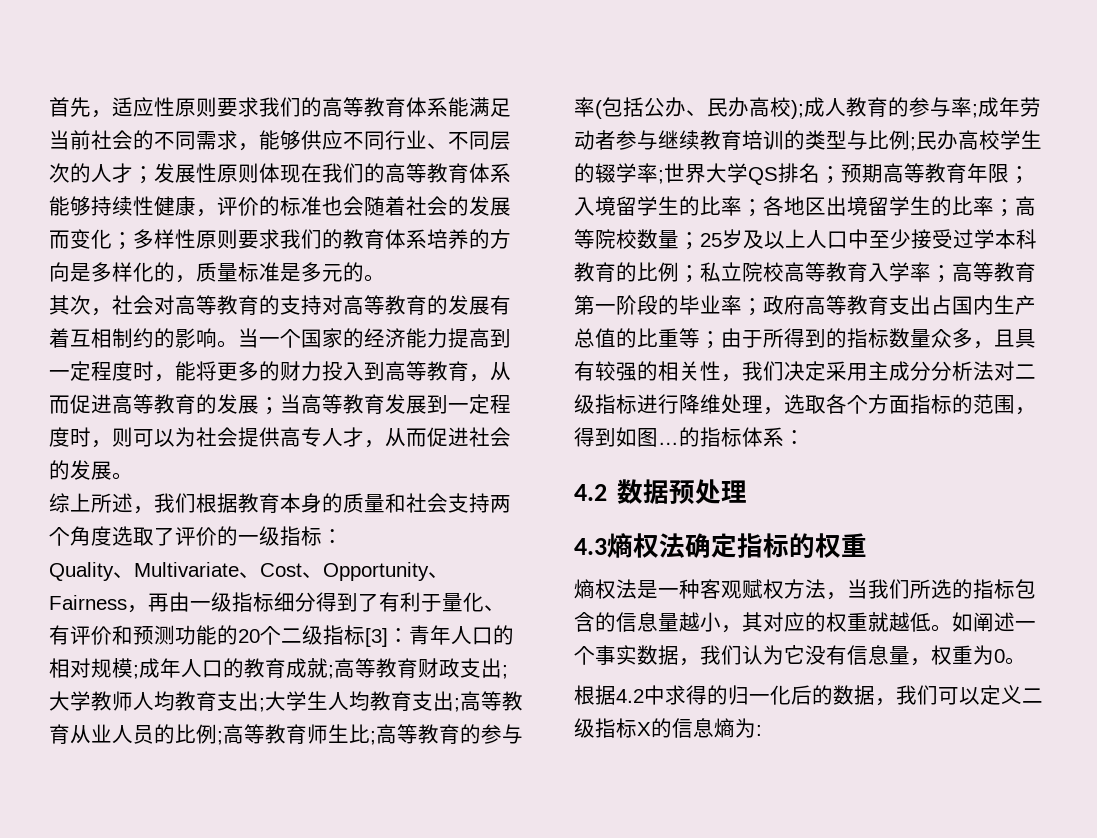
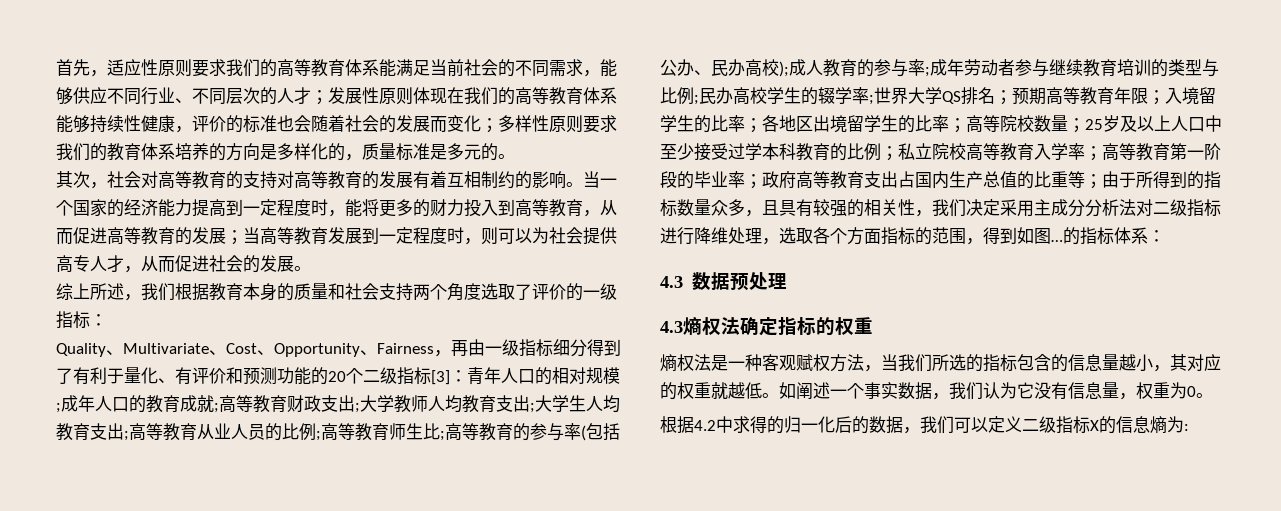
- 4.2数据预处理
+ 4.3数据预处理

